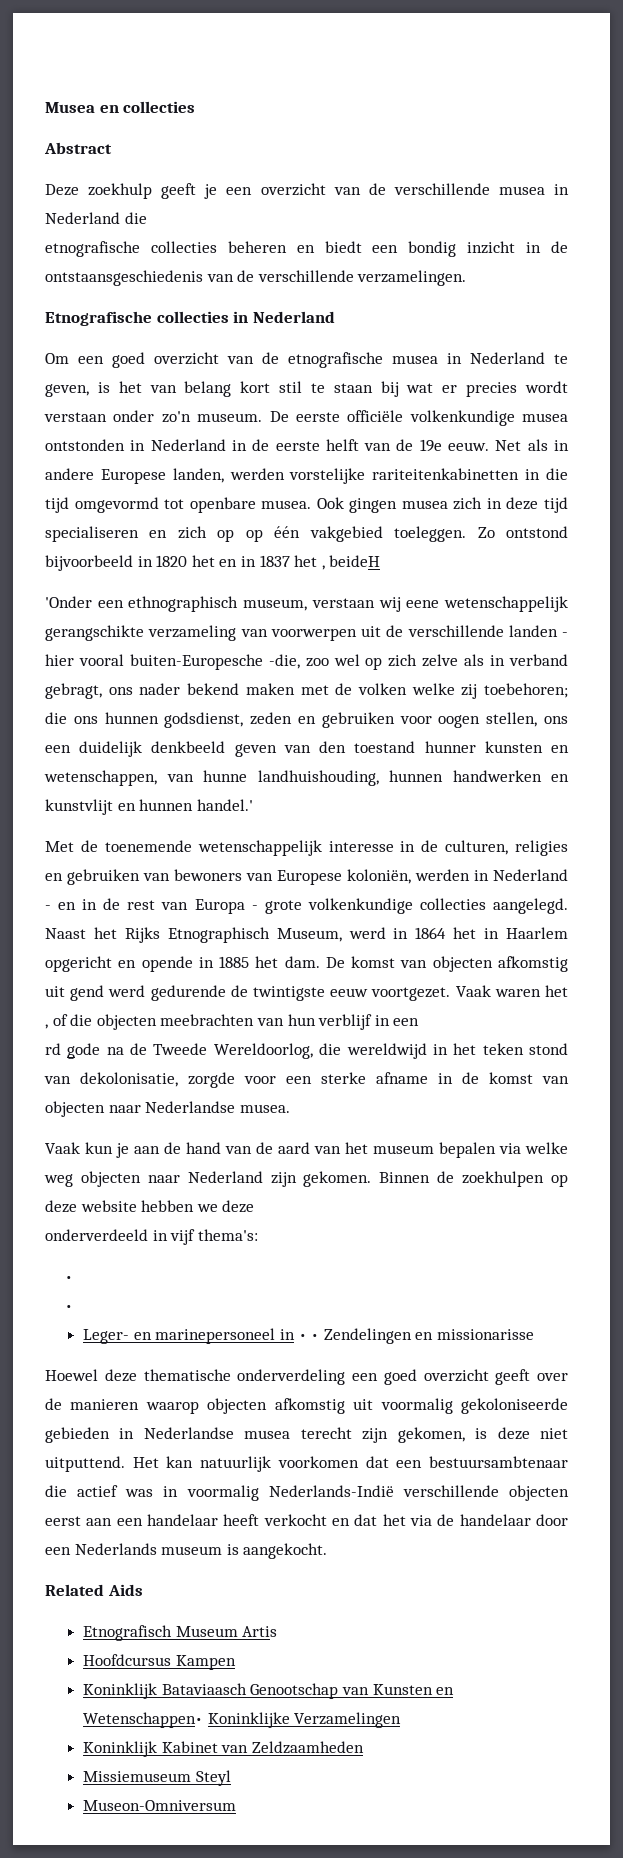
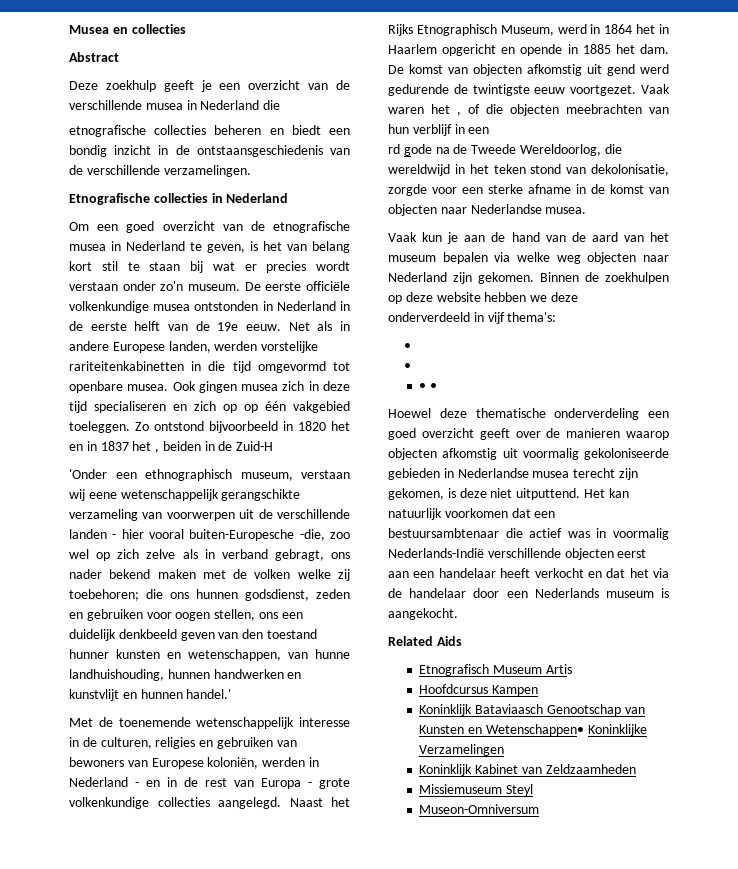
- Zo ontstond bijvoorbeeld in 1820 het en in 1837 het , beideH
+ Zo ontstond bijvoorbeeld in 1820 het en in 1837 het , beiden in de Zuid-H
- Leger- en marinepersoneel in • • Zendelingen en missionarisse
+ • •

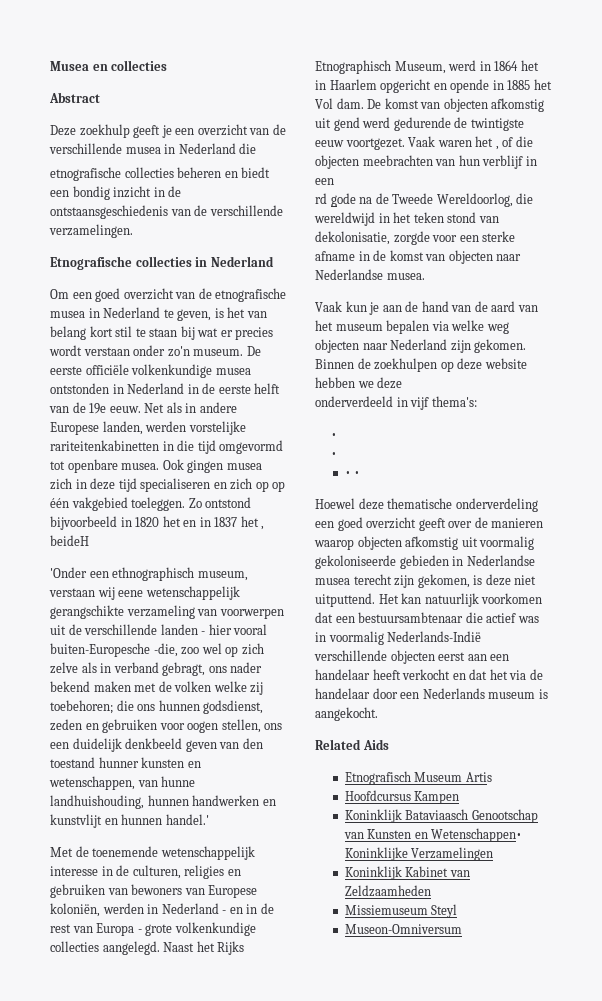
- Zo ontstond bijvoorbeeld in 1820 het en in 1837 het , beiden in de Zuid-H
+ Zo ontstond bijvoorbeeld in 1820 het en in 1837 het , beideH
- Naast het Rijks Etnographisch Museum, werd in 1864 het in Haarlem opgericht en opende in 1885 het dam.
+ Naast het Rijks Etnographisch Museum, werd in 1864 het in Haarlem opgericht en opende in 1885 het Vol dam.

